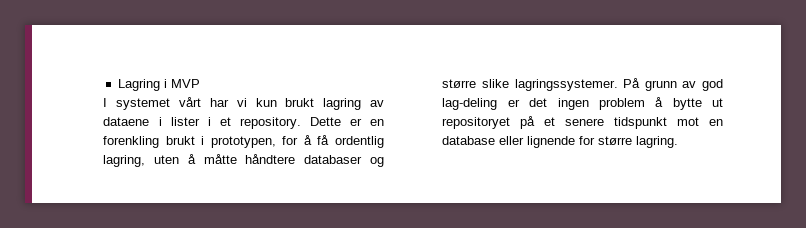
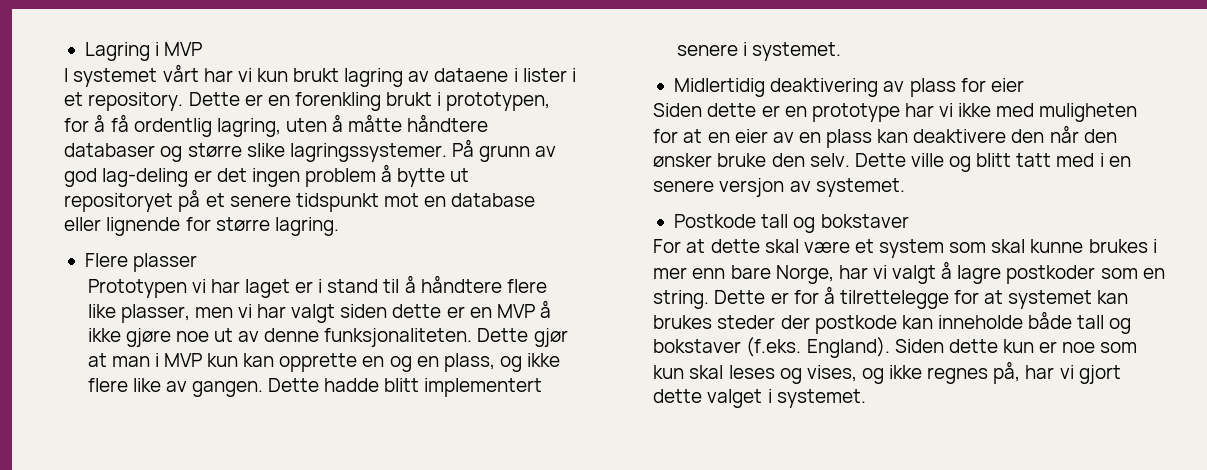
+ Flere plasser
+ Prototypen vi har laget er i stand til å håndtere flere like plasser, men vi har valgt siden dette er en MVP å ikke gjøre noe ut av denne funksjonaliteten. Dette gjør at man i MVP kun kan opprette en og en plass, og ikke flere like av gangen. Dette hadde blitt implementert senere i systemet.
+ Midlertidig deaktivering av plass for eier
+ Siden dette er en prototype har vi ikke med muligheten for at en eier av en plass kan deaktivere den når den ønsker bruke den selv. Dette ville og blitt tatt med i en senere versjon av systemet.
+ Postkode tall og bokstaver
+ For at dette skal være et system som skal kunne brukes i mer enn bare Norge, har vi valgt å lagre postkoder som en string. Dette er for å tilrettelegge for at systemet kan brukes steder der postkode kan inneholde både tall og bokstaver (f.eks. England). Siden dette kun er noe som kun skal leses og vises, og ikke regnes på, har vi gjort dette valget i systemet.

